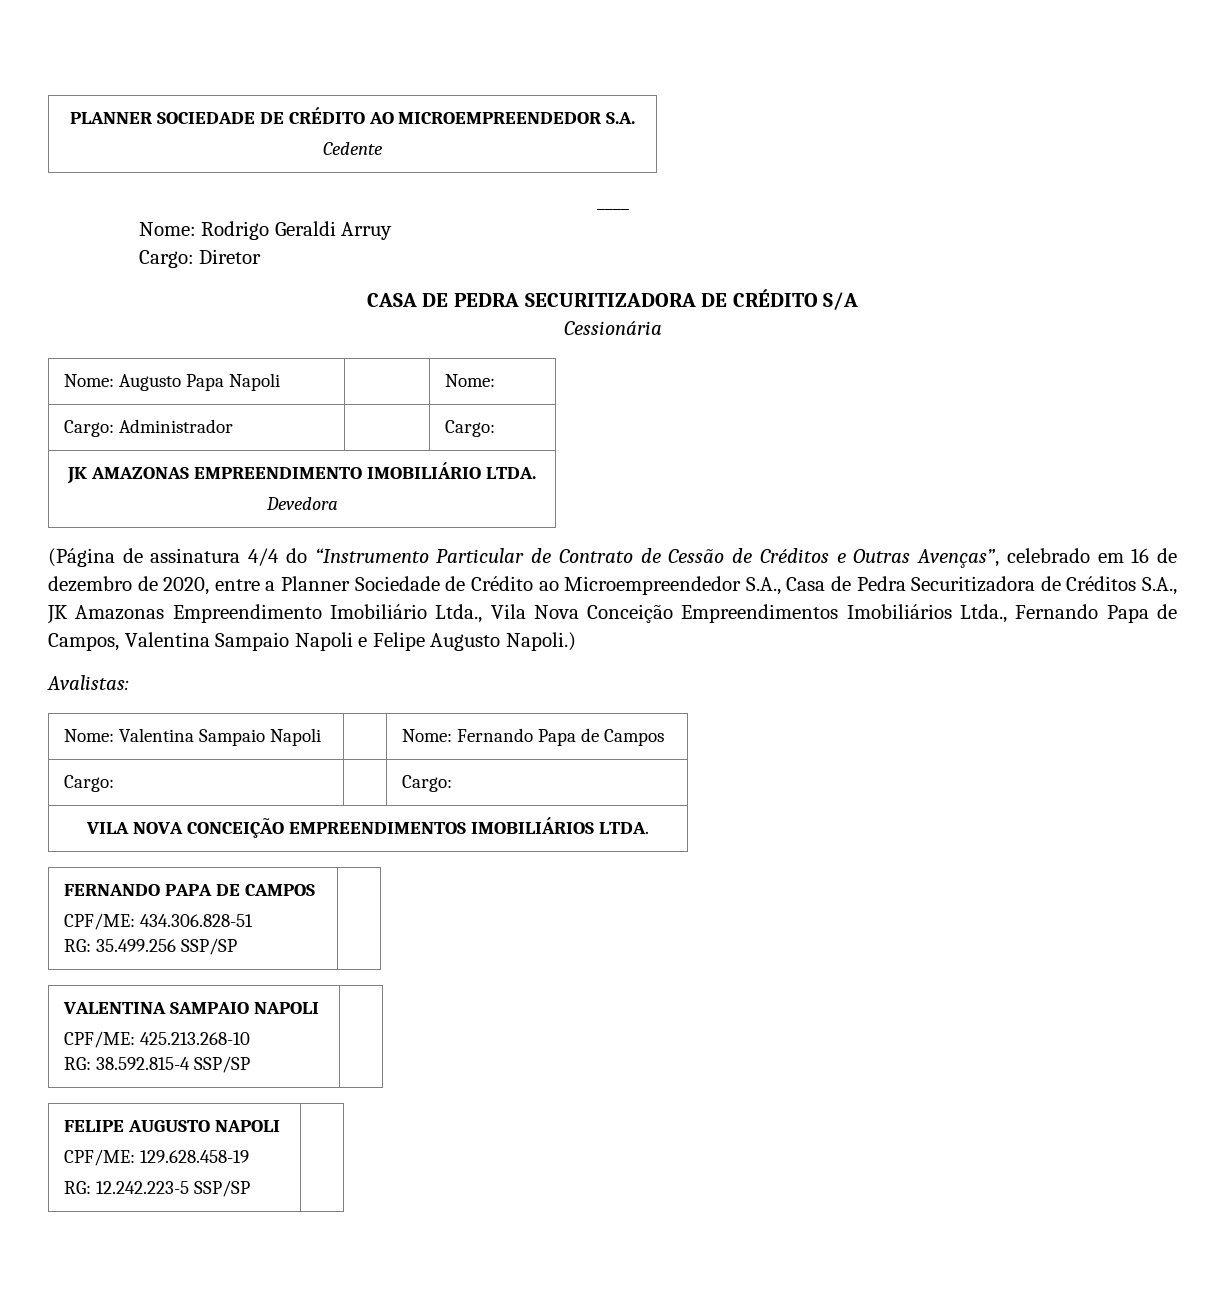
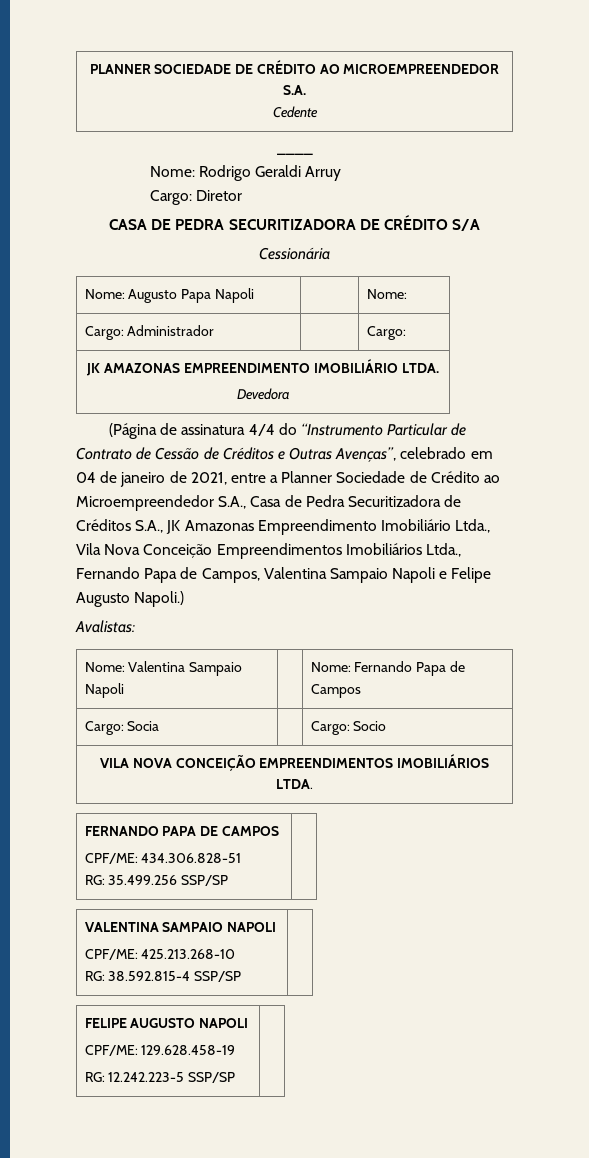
- (Página de assinatura 4/4 do “Instrumento Particular de Contrato de Cessão de Créditos e Outras Avenças”, celebrado em 16 de dezembro de 2020, entre a Planner Sociedade de Crédito ao Microempreendedor S.A., Casa de Pedra Securitizadora de Créditos S.A., JK Amazonas Empreendimento Imobiliário Ltda., Vila Nova Conceição Empreendimentos Imobiliários Ltda., Fernando Papa de Campos, Valentina Sampaio Napoli e Felipe Augusto Napoli.)
+ (Página de assinatura 4/4 do “Instrumento Particular de Contrato de Cessão de Créditos e Outras Avenças”, celebrado em 04 de janeiro de 2021, entre a Planner Sociedade de Crédito ao Microempreendedor S.A., Casa de Pedra Securitizadora de Créditos S.A., JK Amazonas Empreendimento Imobiliário Ltda., Vila Nova Conceição Empreendimentos Imobiliários Ltda., Fernando Papa de Campos, Valentina Sampaio Napoli e Felipe Augusto Napoli.)
- Cargo: | | Cargo:
+ Cargo: Socia | | Cargo: Socio

